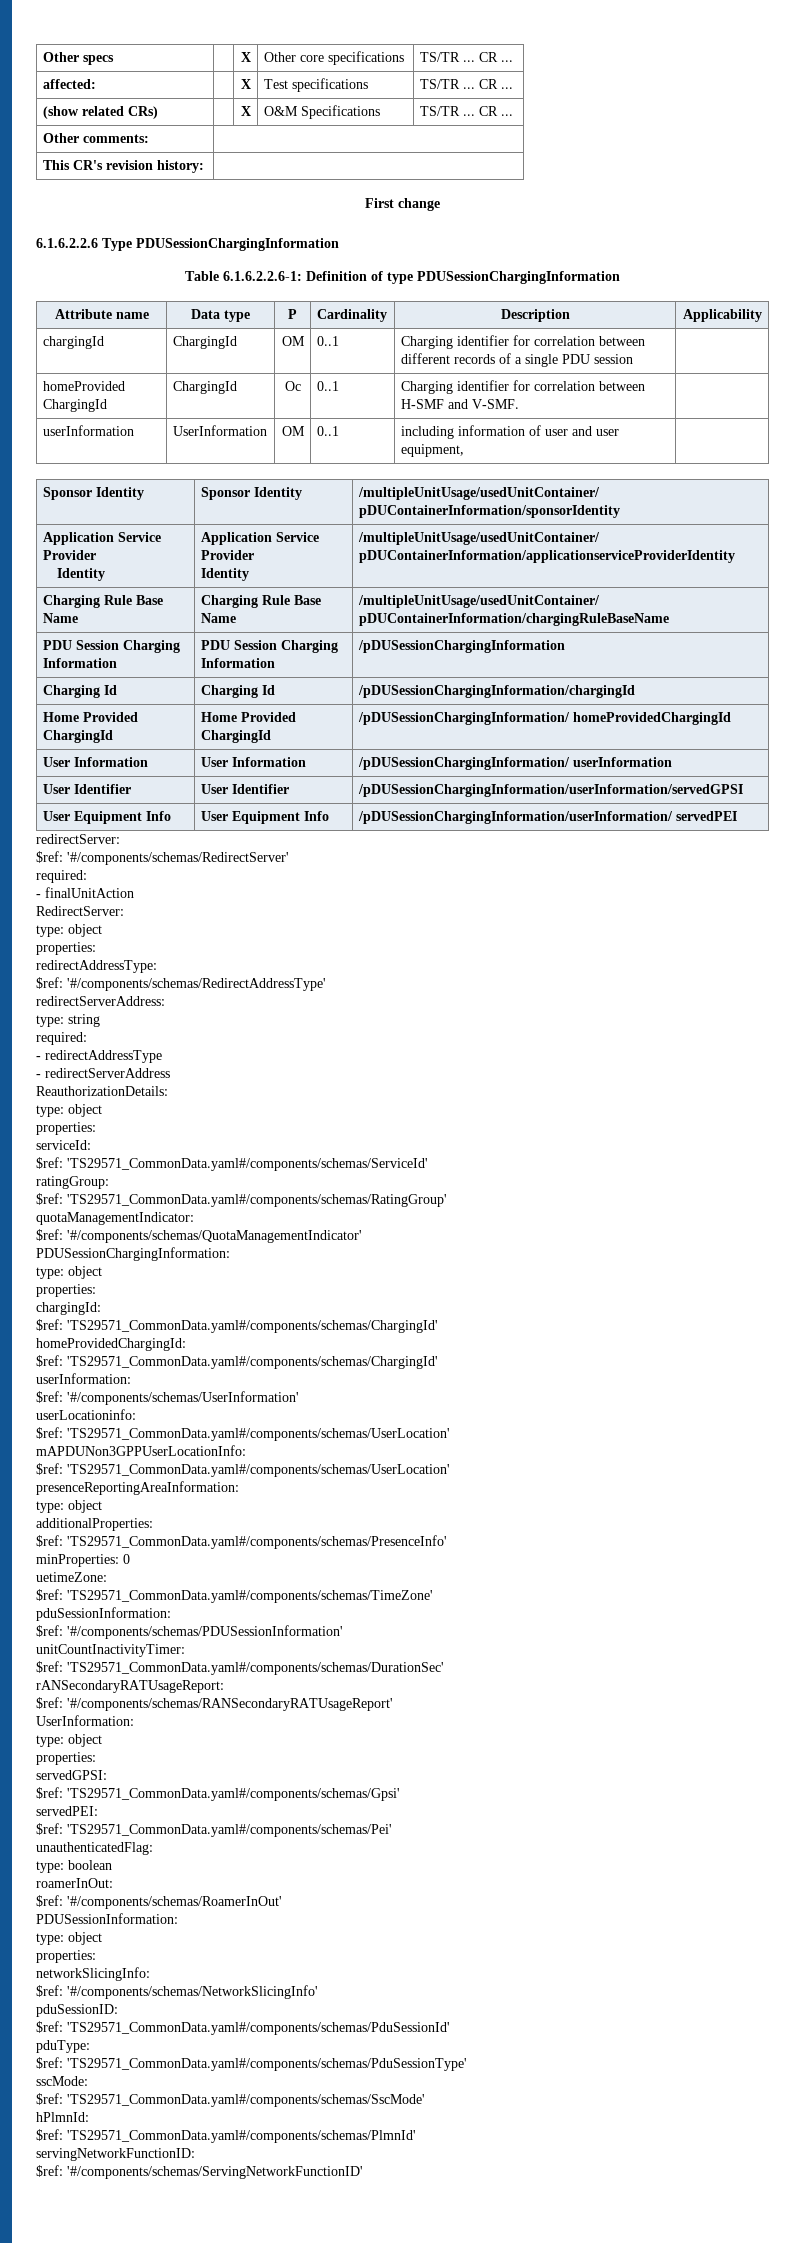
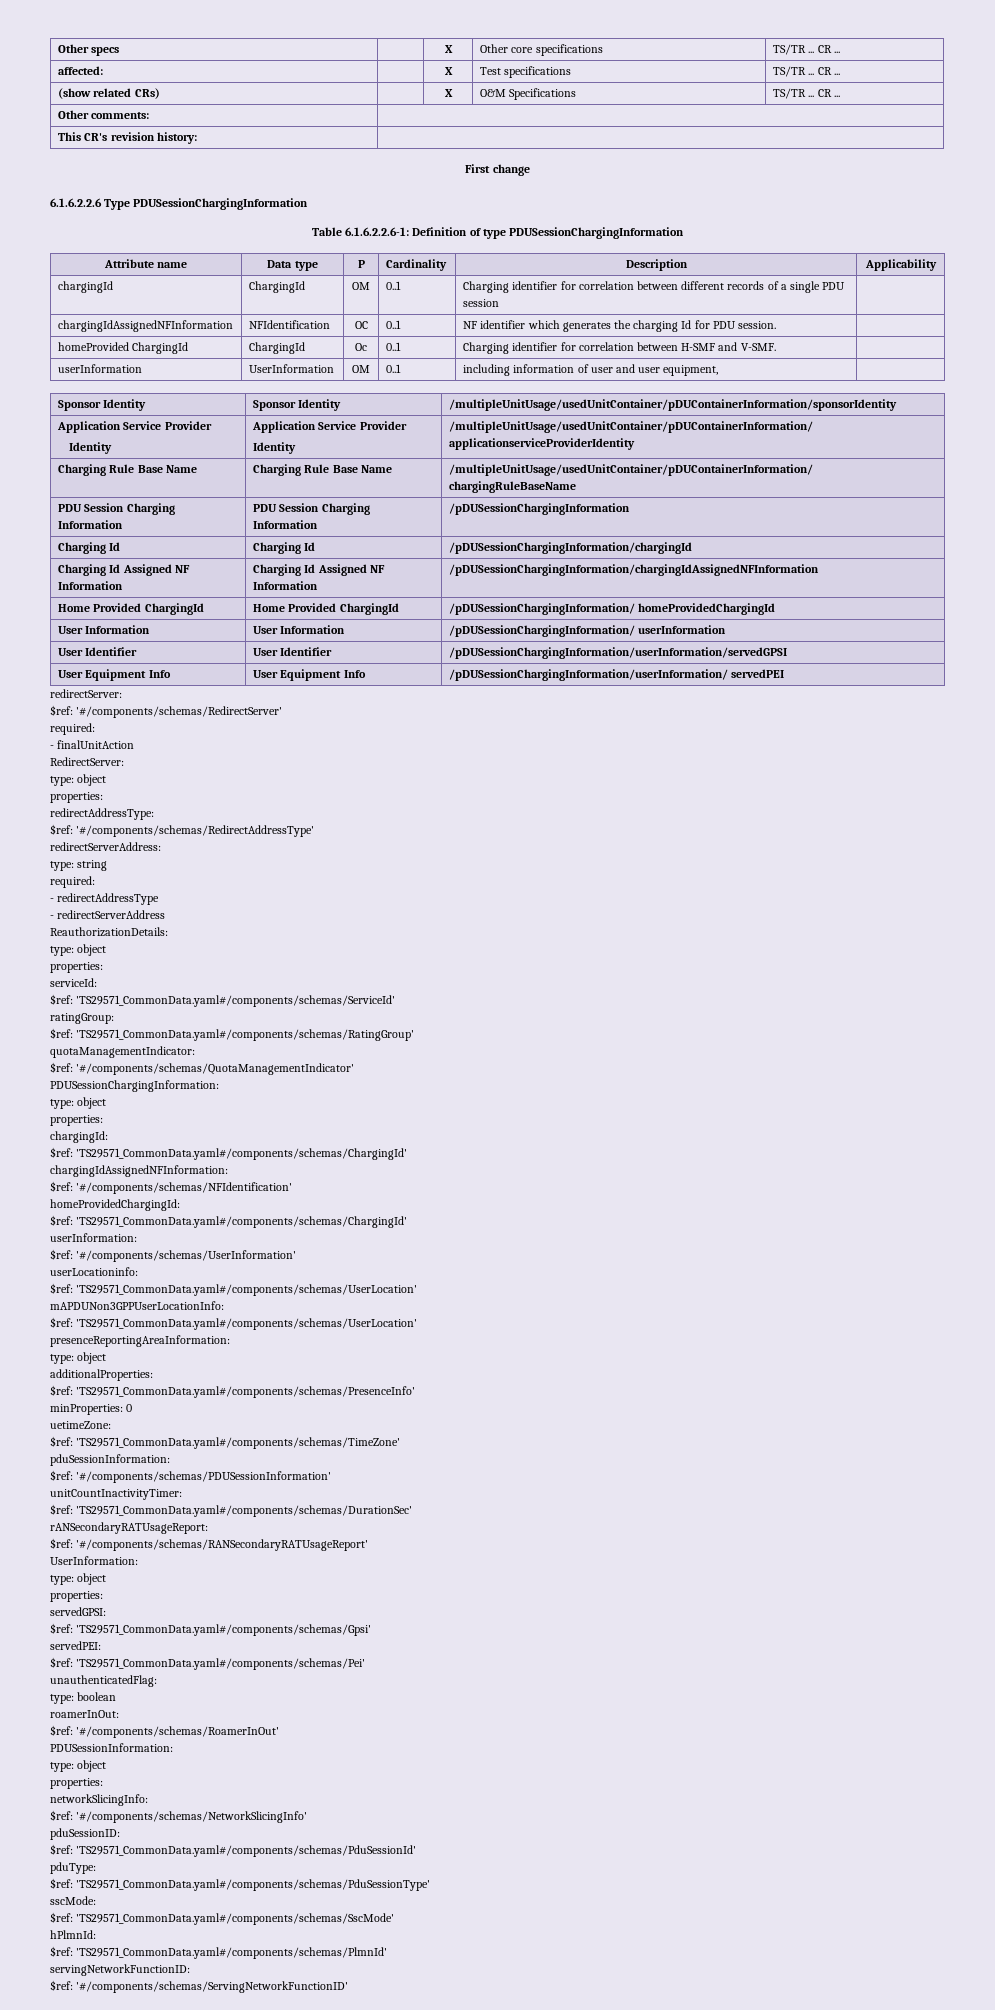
+ chargingIdAssignedNFInformation | NFIdentification | OC | 0..1 | NF identifier which generates the charging Id for PDU session. |
+ Charging Id Assigned NF Information | Charging Id Assigned NF Information | /pDUSessionChargingInformation/chargingIdAssignedNFInformation
+ chargingIdAssignedNFInformation:
+ $ref: '#/components/schemas/NFIdentification'

